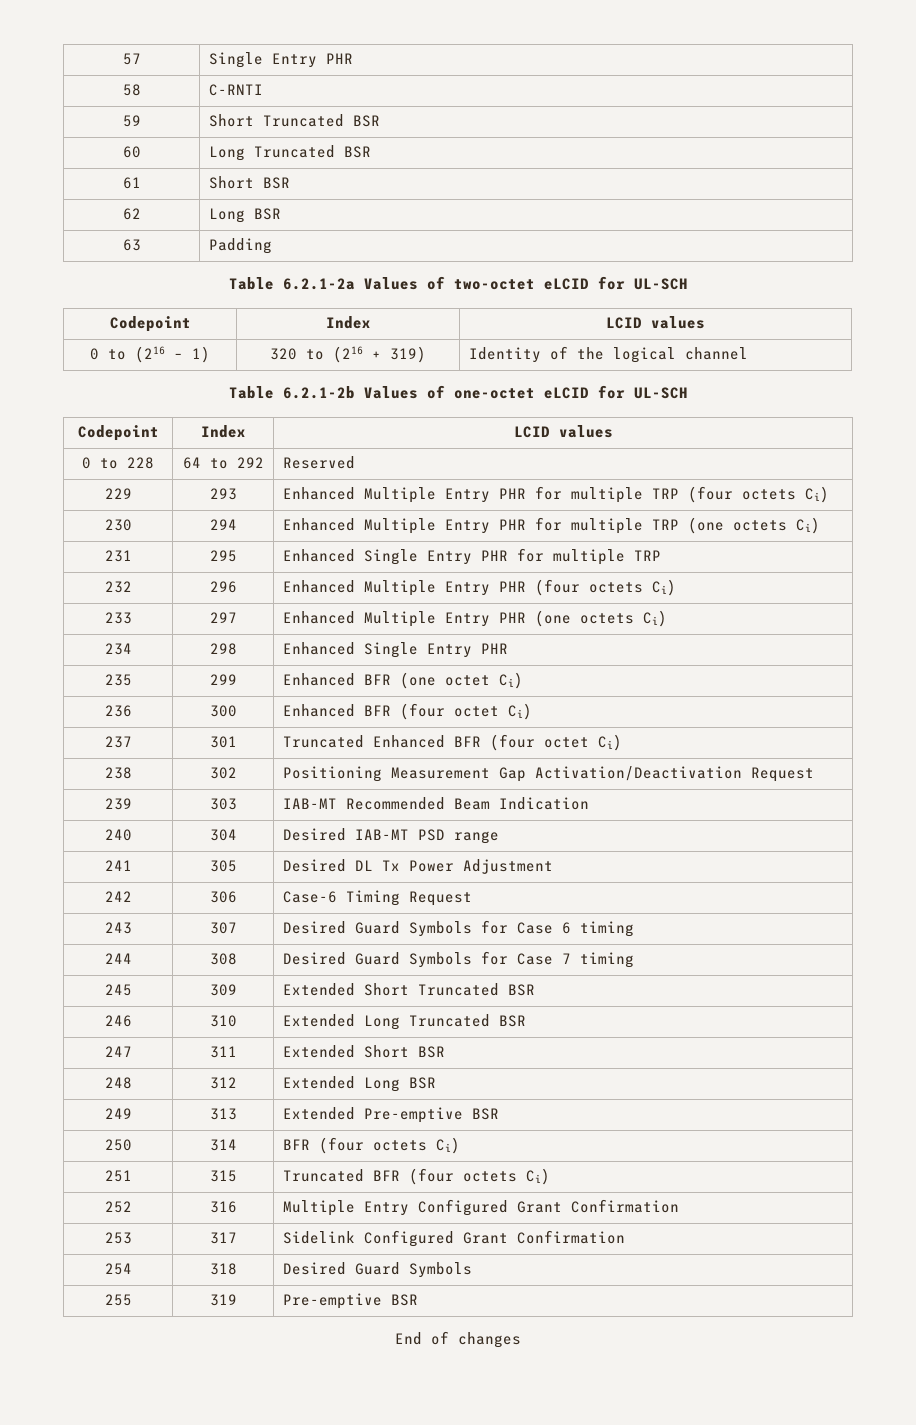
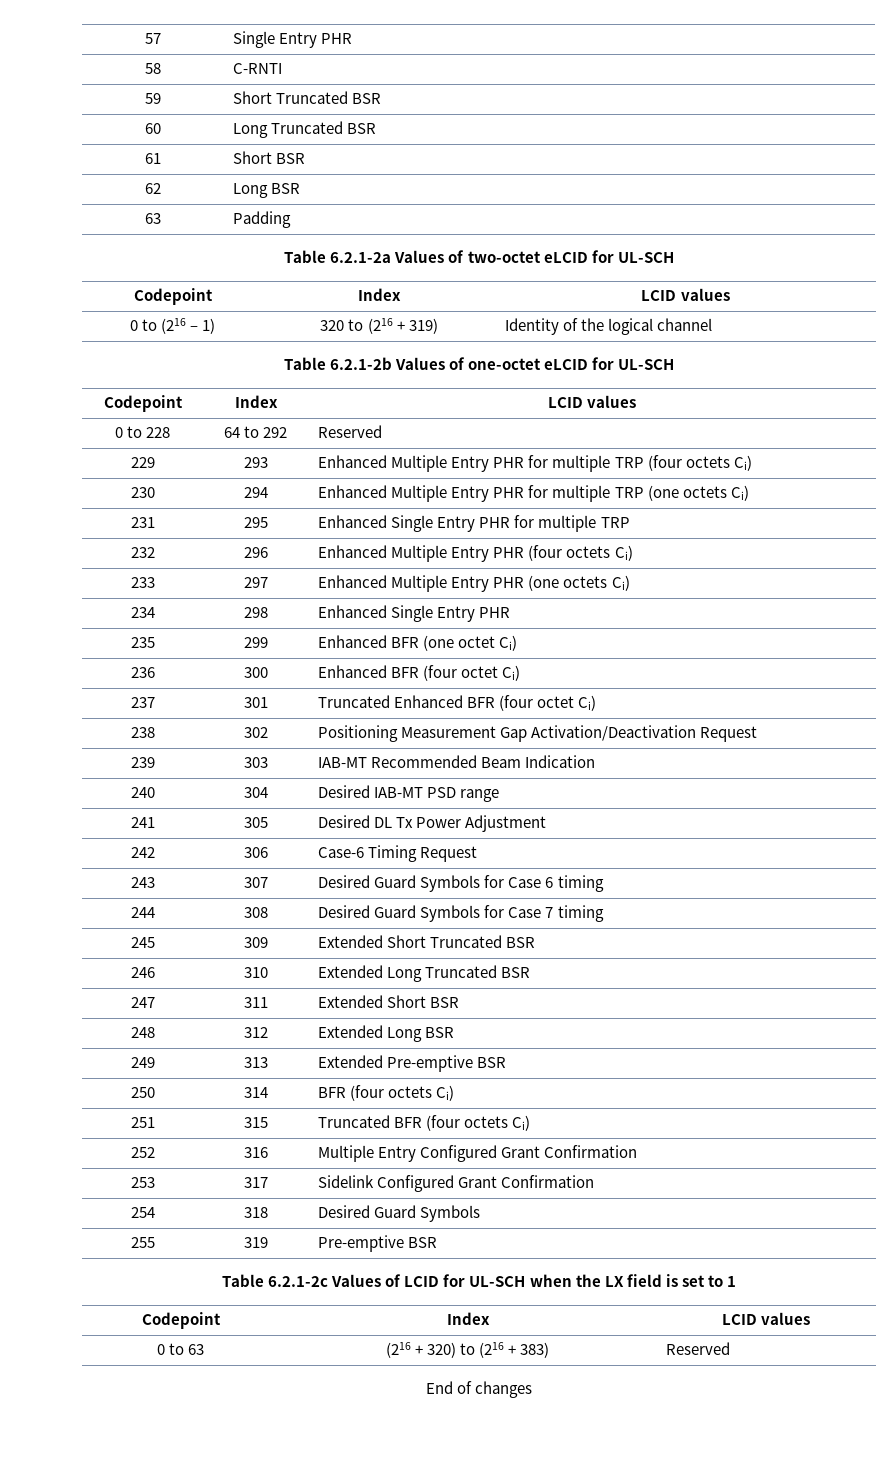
+ Table 6.2.1-2c Values of LCID for UL-SCH when the LX field is set to 1
+ Codepoint | Index | LCID values
+ 0 to 63 | (216 + 320) to (216 + 383) | Reserved

